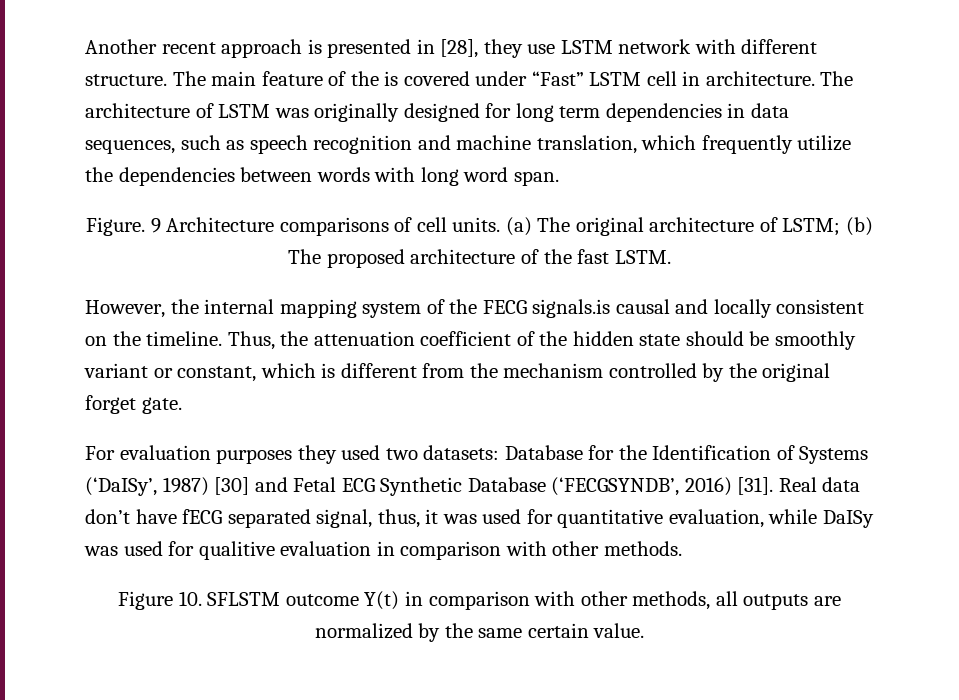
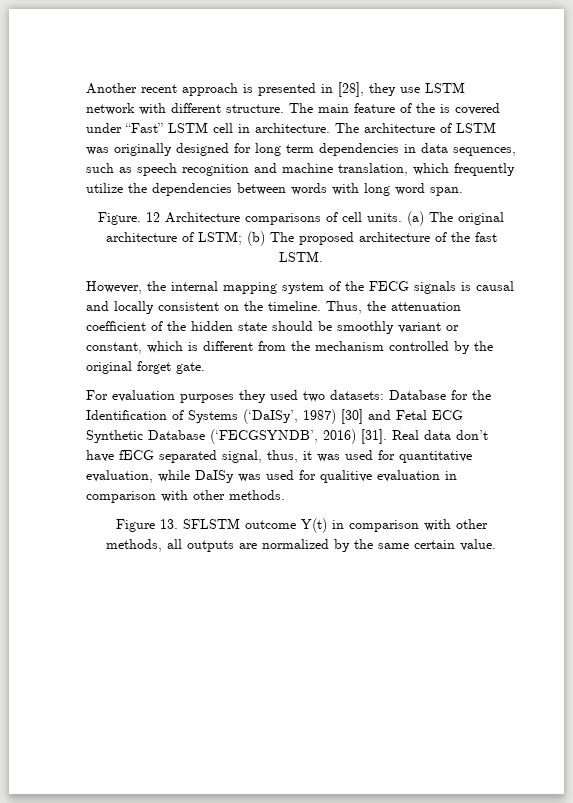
- 9 Architecture comparisons of cell units.
+ 12 Architecture comparisons of cell units.
- However, the internal mapping system of the FECG signals.is causal and locally consistent on the timeline.
+ However, the internal mapping system of the FECG signals is causal and locally consistent on the timeline.
- Figure 10. SFLSTM outcome Y(t) in comparison with other methods, all outputs are normalized by the same certain value.
+ Figure 13. SFLSTM outcome Y(t) in comparison with other methods, all outputs are normalized by the same certain value.

